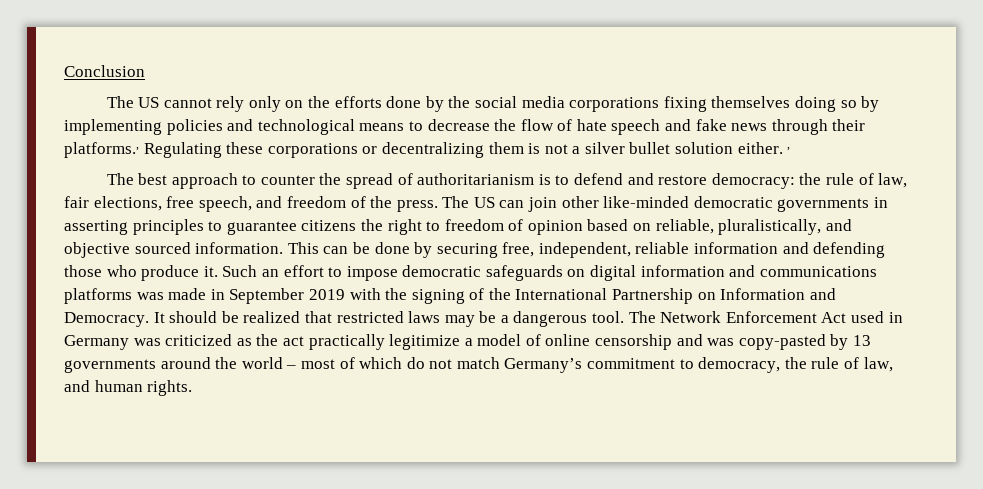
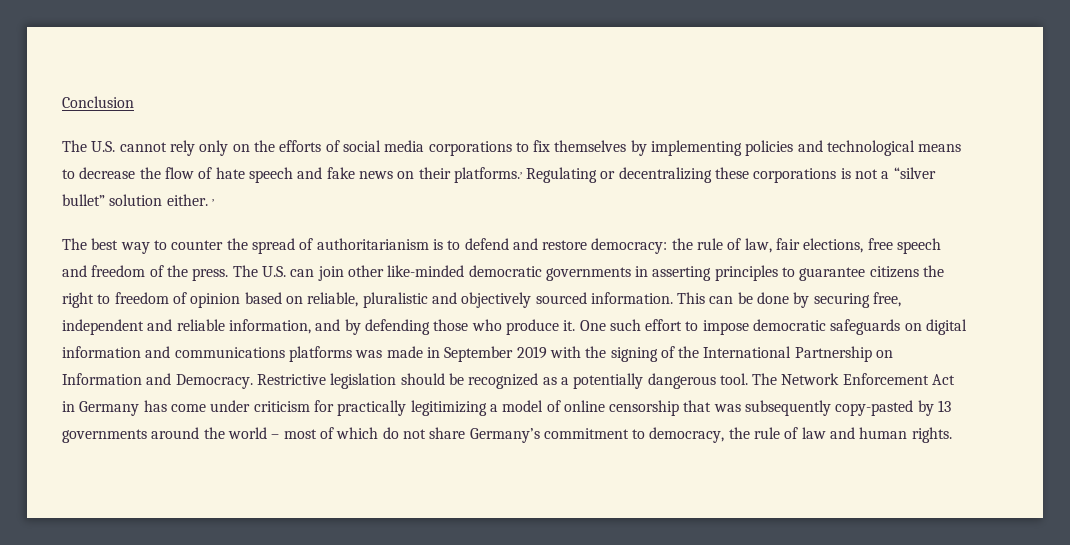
- The US cannot rely only on the efforts done by the social media corporations fixing themselves doing so by implementing policies and technological means to decrease the flow of hate speech and fake news through their platforms., Regulating these corporations or decentralizing them is not a silver bullet solution either. ,
+ The U.S. cannot rely only on the efforts of social media corporations to fix themselves by implementing policies and technological means to decrease the flow of hate speech and fake news on their platforms., Regulating or decentralizing these corporations is not a “silver bullet” solution either. ,
- The best approach to counter the spread of authoritarianism is to defend and restore democracy: the rule of law, fair elections, free speech, and freedom of the press.
+ The best way to counter the spread of authoritarianism is to defend and restore democracy: the rule of law, fair elections, free speech and freedom of the press.
- The US can join other like-minded democratic governments in asserting principles to guarantee citizens the right to freedom of opinion based on reliable, pluralistically, and objective sourced information.
+ The U.S. can join other like-minded democratic governments in asserting principles to guarantee citizens the right to freedom of opinion based on reliable, pluralistic and objectively sourced information.
- This can be done by securing free, independent, reliable information and defending those who produce it.
+ This can be done by securing free, independent and reliable information, and by defending those who produce it.
- Such an effort to impose democratic safeguards on digital information and communications platforms was made in September 2019 with the signing of the International Partnership on Information and Democracy.
+ One such effort to impose democratic safeguards on digital information and communications platforms was made in September 2019 with the signing of the International Partnership on Information and Democracy.
- It should be realized that restricted laws may be a dangerous tool.
+ Restrictive legislation should be recognized as a potentially dangerous tool.
- The Network Enforcement Act used in Germany was criticized as the act practically legitimize a model of online censorship and was copy-pasted by 13 governments around the world – most of which do not match Germany’s commitment to democracy, the rule of law, and human rights.
+ The Network Enforcement Act in Germany has come under criticism for practically legitimizing a model of online censorship that was subsequently copy-pasted by 13 governments around the world – most of which do not share Germany’s commitment to democracy, the rule of law and human rights.

